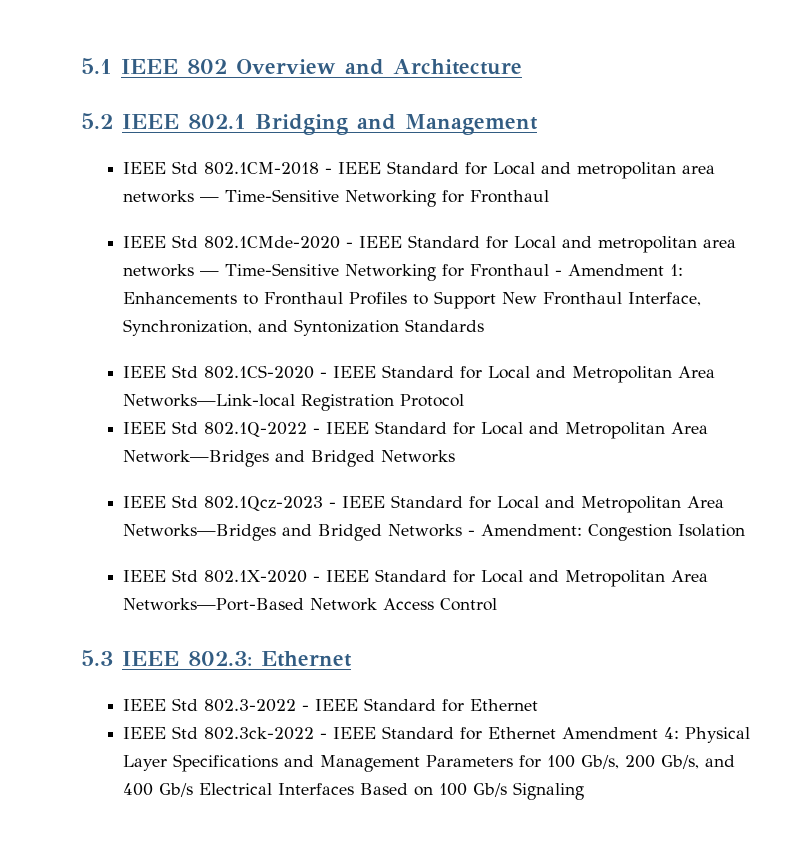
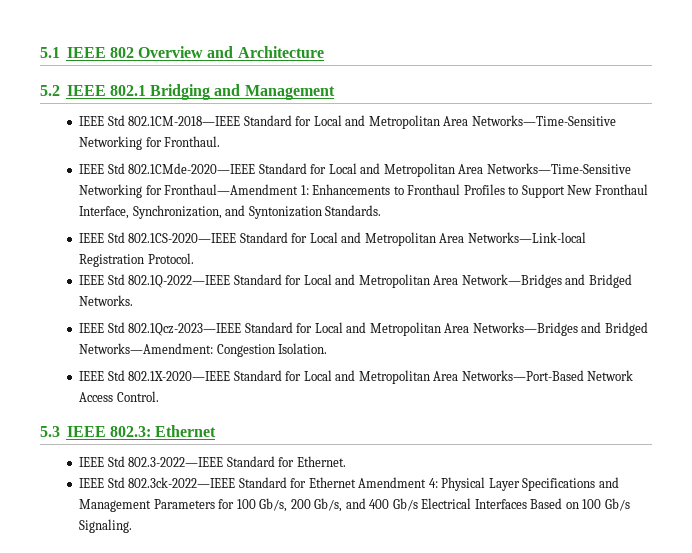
- IEEE Std 802.1CM-2018 - IEEE Standard for Local and metropolitan area networks — Time-Sensitive Networking for Fronthaul
- IEEE Std 802.1CMde-2020 - IEEE Standard for Local and metropolitan area networks — Time-Sensitive Networking for Fronthaul - Amendment 1: Enhancements to Fronthaul Profiles to Support New Fronthaul Interface, Synchronization, and Syntonization Standards
- IEEE Std 802.1CS-2020 - IEEE Standard for Local and Metropolitan Area Networks—Link-local Registration Protocol
- IEEE Std 802.1Q-2022 - IEEE Standard for Local and Metropolitan Area Network—Bridges and Bridged Networks
- IEEE Std 802.1Qcz-2023 - IEEE Standard for Local and Metropolitan Area Networks—Bridges and Bridged Networks - Amendment: Congestion Isolation
- IEEE Std 802.1X-2020 - IEEE Standard for Local and Metropolitan Area Networks—Port-Based Network Access Control
+ IEEE Std 802.1CM-2018—IEEE Standard for Local and Metropolitan Area Networks—Time-Sensitive Networking for Fronthaul.
+ IEEE Std 802.1CMde-2020—IEEE Standard for Local and Metropolitan Area Networks—Time-Sensitive Networking for Fronthaul—Amendment 1: Enhancements to Fronthaul Profiles to Support New Fronthaul Interface, Synchronization, and Syntonization Standards.
+ IEEE Std 802.1CS-2020—IEEE Standard for Local and Metropolitan Area Networks—Link-local Registration Protocol.
+ IEEE Std 802.1Q-2022—IEEE Standard for Local and Metropolitan Area Network—Bridges and Bridged Networks.
+ IEEE Std 802.1Qcz-2023—IEEE Standard for Local and Metropolitan Area Networks—Bridges and Bridged Networks—Amendment: Congestion Isolation.
+ IEEE Std 802.1X-2020—IEEE Standard for Local and Metropolitan Area Networks—Port-Based Network Access Control.
- IEEE Std 802.3-2022 - IEEE Standard for Ethernet
- IEEE Std 802.3ck-2022 - IEEE Standard for Ethernet Amendment 4: Physical Layer Specifications and Management Parameters for 100 Gb/s, 200 Gb/s, and 400 Gb/s Electrical Interfaces Based on 100 Gb/s Signaling
+ IEEE Std 802.3-2022—IEEE Standard for Ethernet.
+ IEEE Std 802.3ck-2022—IEEE Standard for Ethernet Amendment 4: Physical Layer Specifications and Management Parameters for 100 Gb/s, 200 Gb/s, and 400 Gb/s Electrical Interfaces Based on 100 Gb/s Signaling.

